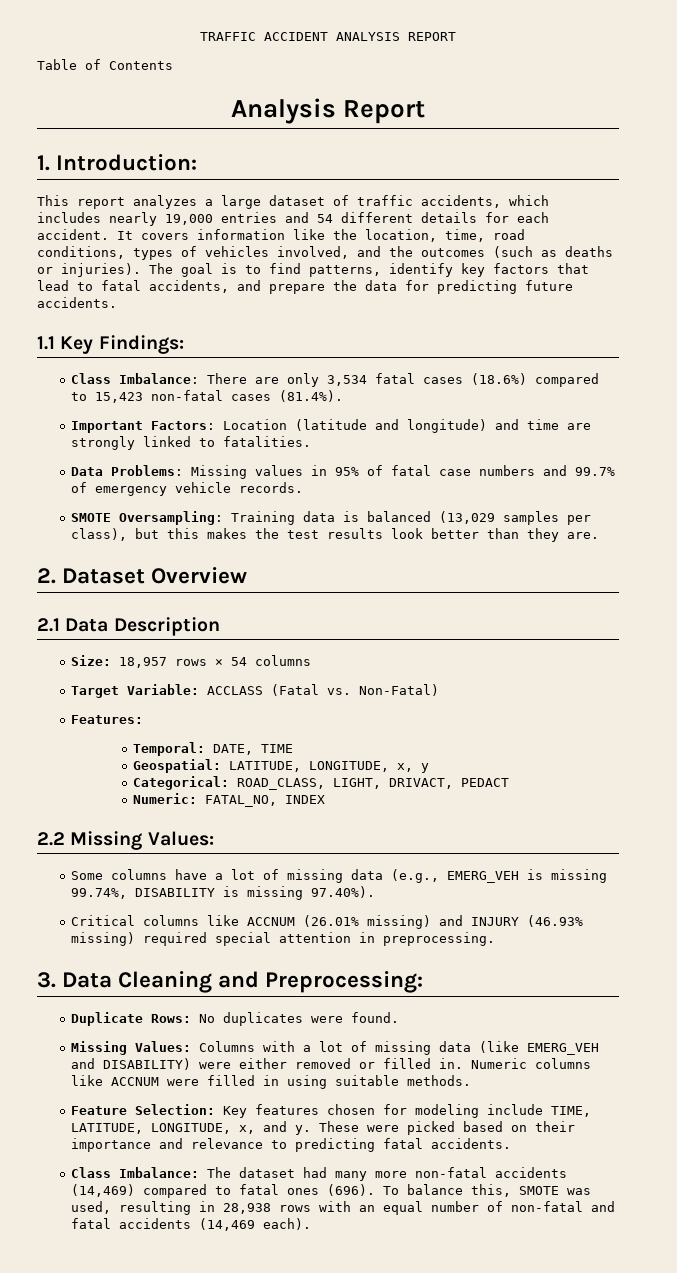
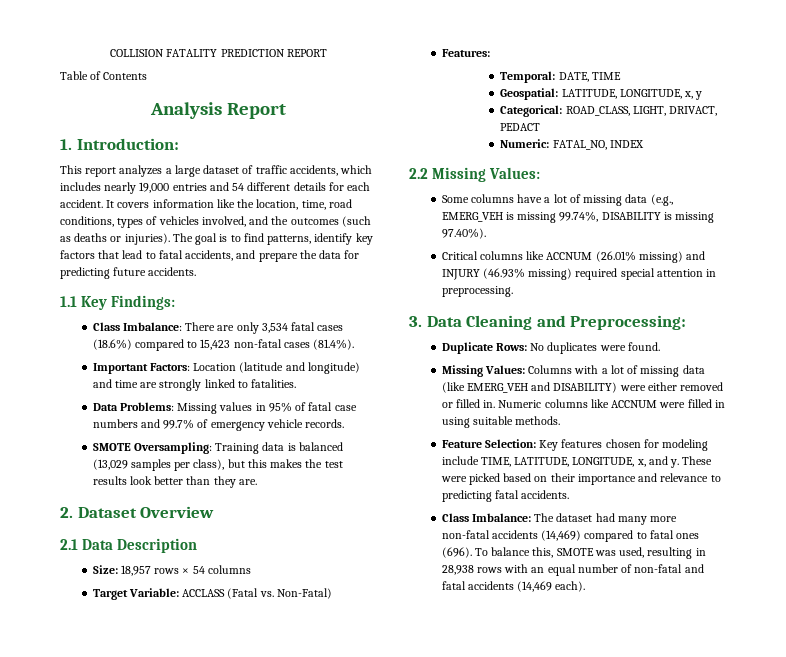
- TRAFFIC ACCIDENT ANALYSIS REPORT
+ COLLISION FATALITY PREDICTION REPORT

